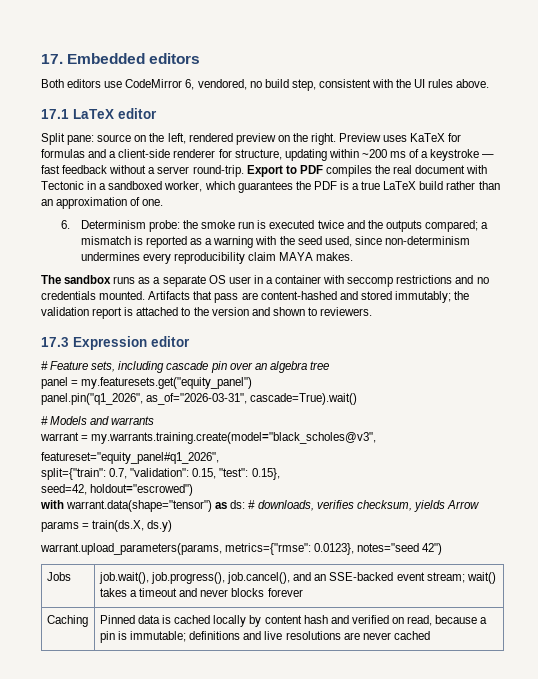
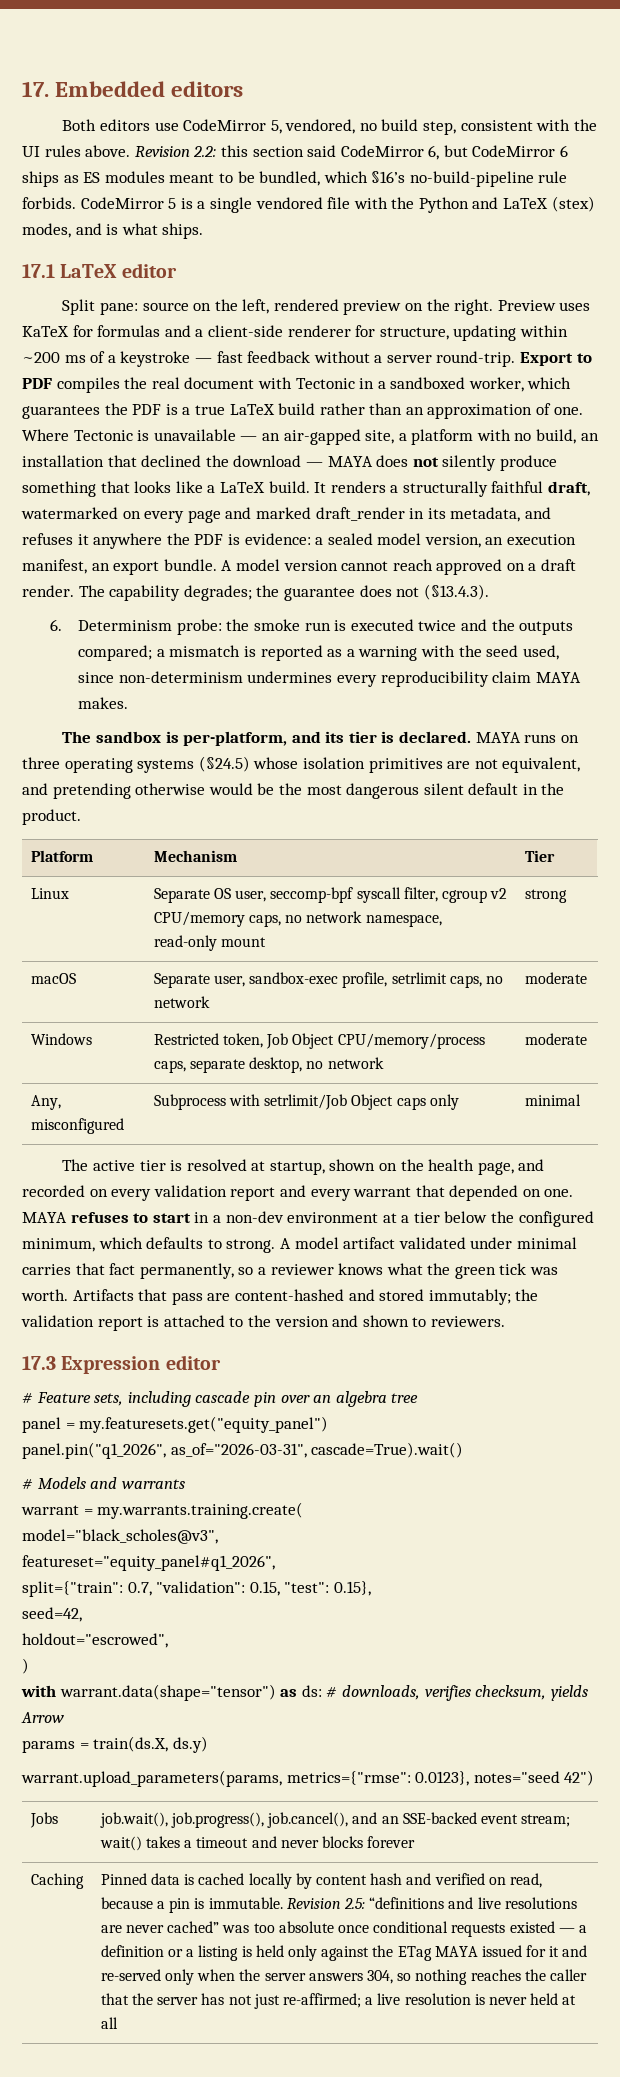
- Both editors use CodeMirror 6, vendored, no build step, consistent with the UI rules above.
+ Both editors use CodeMirror 5, vendored, no build step, consistent with the UI rules above. Revision 2.2: this section said CodeMirror 6, but CodeMirror 6 ships as ES modules meant to be bundled, which §16’s no-build-pipeline rule forbids. CodeMirror 5 is a single vendored file with the Python and LaTeX (stex) modes, and is what ships.
+ Where Tectonic is unavailable — an air-gapped site, a platform with no build, an installation that declined the download — MAYA does not silently produce something that looks like a LaTeX build. It renders a structurally faithful draft, watermarked on every page and marked draft_render in its metadata, and refuses it anywhere the PDF is evidence: a sealed model version, an execution manifest, an export bundle. A model version cannot reach approved on a draft render. The capability degrades; the guarantee does not (§13.4.3).
- The sandbox runs as a separate OS user in a container with seccomp restrictions and no credentials mounted.
+ The sandbox is per-platform, and its tier is declared. MAYA runs on three operating systems (§24.5) whose isolation primitives are not equivalent, and pretending otherwise would be the most dangerous silent default in the product.
+ Platform | Mechanism | Tier
+ Linux | Separate OS user, seccomp-bpf syscall filter, cgroup v2 CPU/memory caps, no network namespace, read-only mount | strong
+ macOS | Separate user, sandbox-exec profile, setrlimit caps, no network | moderate
+ Windows | Restricted token, Job Object CPU/memory/process caps, separate desktop, no network | moderate
+ Any, misconfigured | Subprocess with setrlimit/Job Object caps only | minimal
+ The active tier is resolved at startup, shown on the health page, and recorded on every validation report and every warrant that depended on one. MAYA refuses to start in a non-dev environment at a tier below the configured minimum, which defaults to strong. A model artifact validated under minimal carries that fact permanently, so a reviewer knows what the green tick was worth.
- warrant = my.warrants.training.create(model="black_scholes@v3",
+ warrant = my.warrants.training.create(
+ model="black_scholes@v3",
- seed=42, holdout="escrowed")
+ seed=42,
+ holdout="escrowed",
+ )
- Pinned data is cached locally by content hash and verified on read, because a pin is immutable; definitions and live resolutions are never cached
+ Pinned data is cached locally by content hash and verified on read, because a pin is immutable. Revision 2.5: “definitions and live resolutions are never cached” was too absolute once conditional requests existed — a definition or a listing is held only against the ETag MAYA issued for it and re-served only when the server answers 304, so nothing reaches the caller that the server has not just re-affirmed; a live resolution is never held at all

